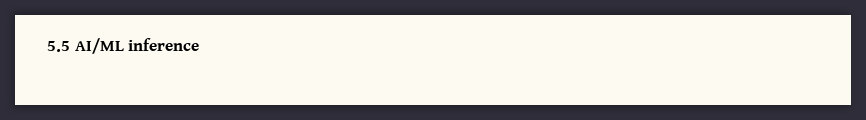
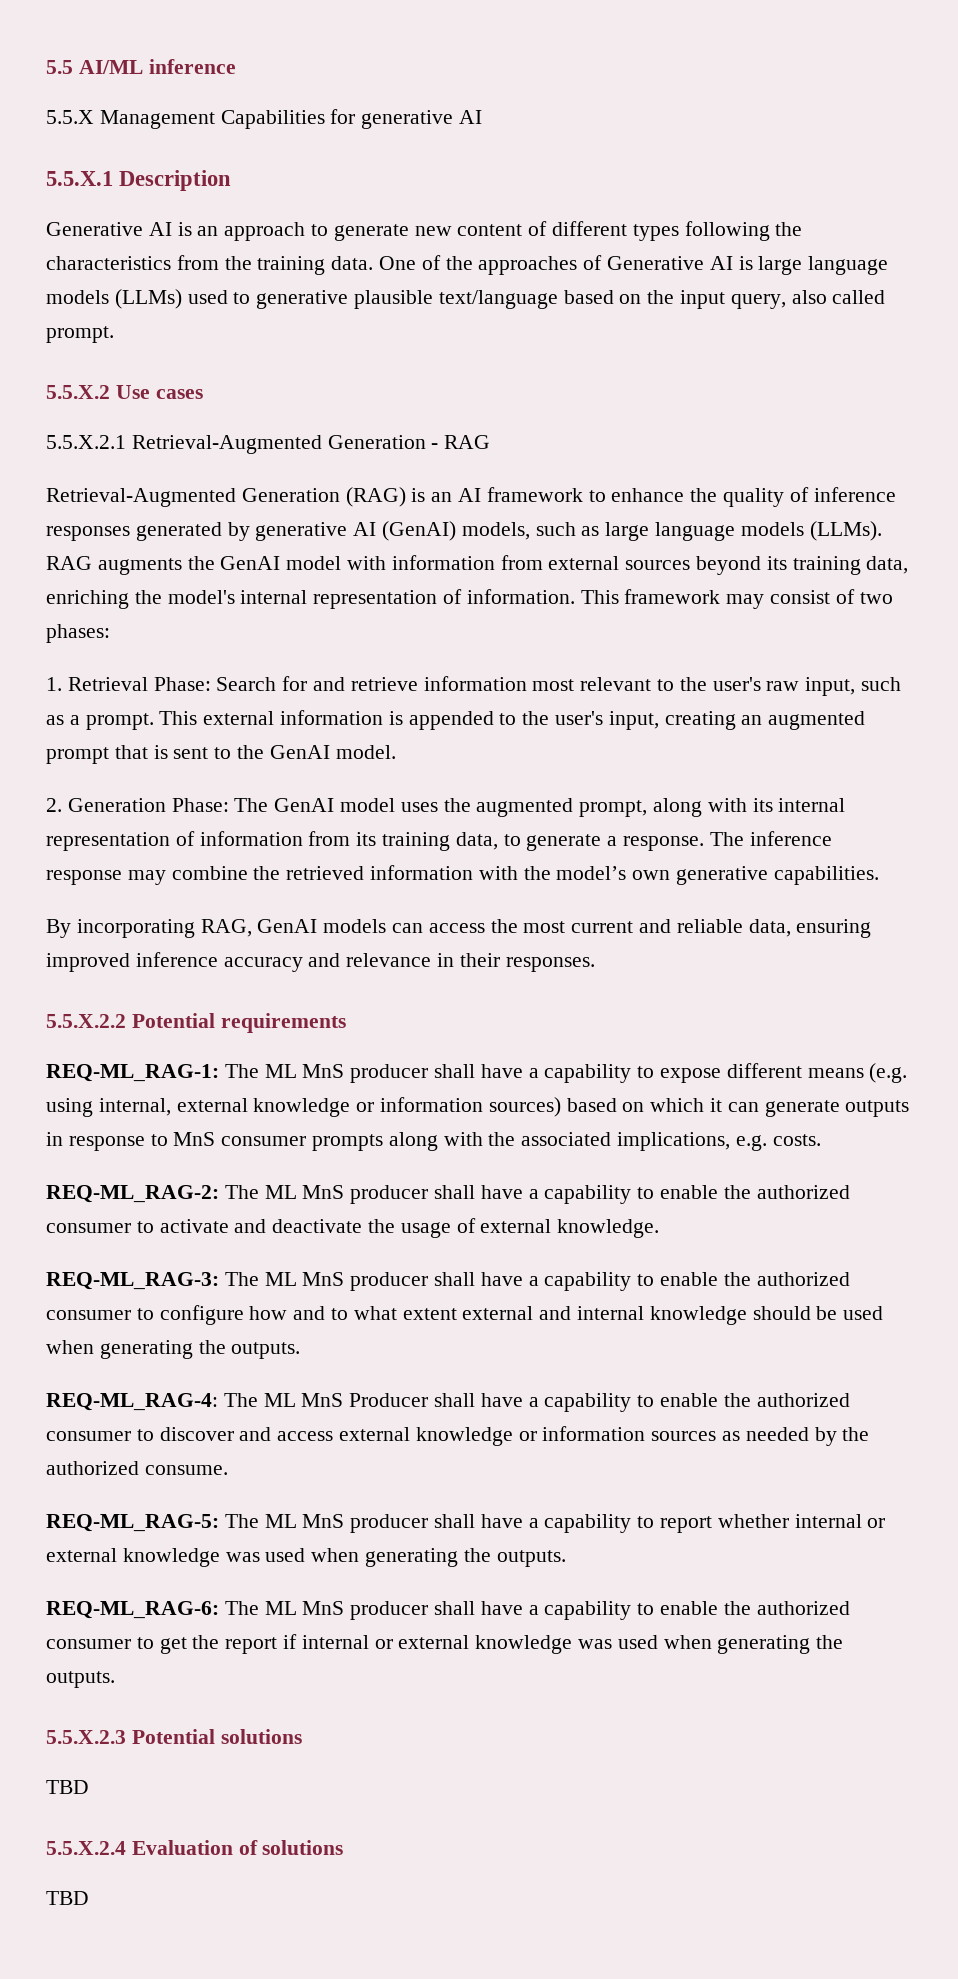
+ 5.5.X Management Capabilities for generative AI
+ 5.5.X.1 Description
+ Generative AI is an approach to generate new content of different types following the characteristics from the training data. One of the approaches of Generative AI is large language models (LLMs) used to generative plausible text/language based on the input query, also called prompt.
+ 5.5.X.2 Use cases
+ 5.5.X.2.1 Retrieval-Augmented Generation - RAG
+ Retrieval-Augmented Generation (RAG) is an AI framework to enhance the quality of inference responses generated by generative AI (GenAI) models, such as large language models (LLMs). RAG augments the GenAI model with information from external sources beyond its training data, enriching the model's internal representation of information. This framework may consist of two phases:
+ 1. Retrieval Phase: Search for and retrieve information most relevant to the user's raw input, such as a prompt. This external information is appended to the user's input, creating an augmented prompt that is sent to the GenAI model.
+ 2. Generation Phase: The GenAI model uses the augmented prompt, along with its internal representation of information from its training data, to generate a response. The inference response may combine the retrieved information with the model’s own generative capabilities.
+ By incorporating RAG, GenAI models can access the most current and reliable data, ensuring improved inference accuracy and relevance in their responses.
+ 5.5.X.2.2 Potential requirements
+ REQ-ML_RAG-1: The ML MnS producer shall have a capability to expose different means (e.g. using internal, external knowledge or information sources) based on which it can generate outputs in response to MnS consumer prompts along with the associated implications, e.g. costs.
+ REQ-ML_RAG-2: The ML MnS producer shall have a capability to enable the authorized consumer to activate and deactivate the usage of external knowledge.
+ REQ-ML_RAG-3: The ML MnS producer shall have a capability to enable the authorized consumer to configure how and to what extent external and internal knowledge should be used when generating the outputs.
+ REQ-ML_RAG-4: The ML MnS Producer shall have a capability to enable the authorized consumer to discover and access external knowledge or information sources as needed by the authorized consume.
+ REQ-ML_RAG-5: The ML MnS producer shall have a capability to report whether internal or external knowledge was used when generating the outputs.
+ REQ-ML_RAG-6: The ML MnS producer shall have a capability to enable the authorized consumer to get the report if internal or external knowledge was used when generating the outputs.
+ 5.5.X.2.3 Potential solutions
+ TBD
+ 5.5.X.2.4 Evaluation of solutions
+ TBD

